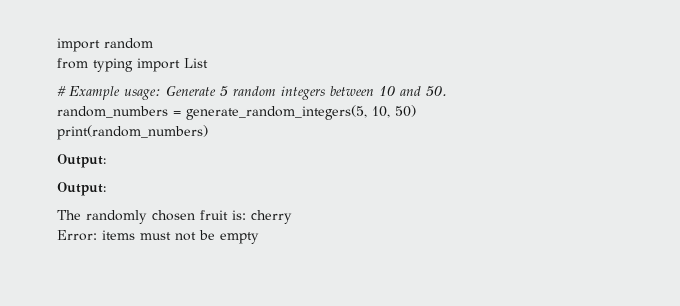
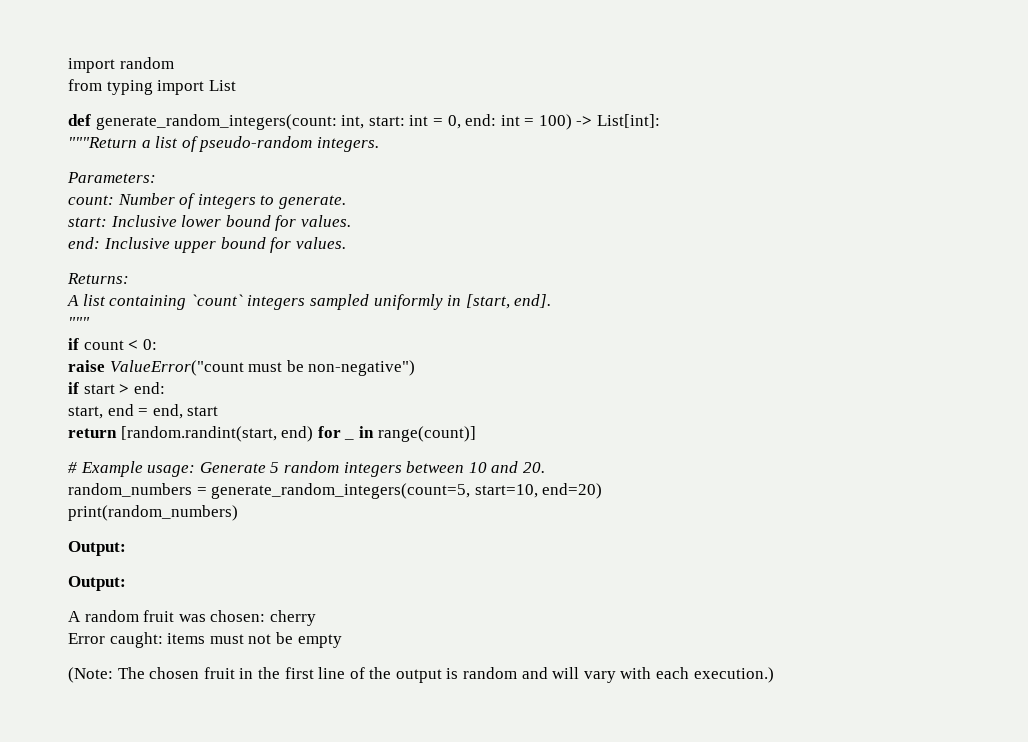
+ def generate_random_integers(count: int, start: int = 0, end: int = 100) -> List[int]:
+ """Return a list of pseudo-random integers.
+ Parameters:
+ count: Number of integers to generate.
+ start: Inclusive lower bound for values.
+ end: Inclusive upper bound for values.
+ Returns:
+ A list containing `count` integers sampled uniformly in [start, end].
+ """
+ if count < 0:
+ raise ValueError("count must be non-negative")
+ if start > end:
+ start, end = end, start
+ return [random.randint(start, end) for _ in range(count)]
- # Example usage: Generate 5 random integers between 10 and 50.
+ # Example usage: Generate 5 random integers between 10 and 20.
- random_numbers = generate_random_integers(5, 10, 50)
+ random_numbers = generate_random_integers(count=5, start=10, end=20)
- The randomly chosen fruit is: cherry
+ A random fruit was chosen: cherry
- Error: items must not be empty
+ Error caught: items must not be empty
+ (Note: The chosen fruit in the first line of the output is random and will vary with each execution.)

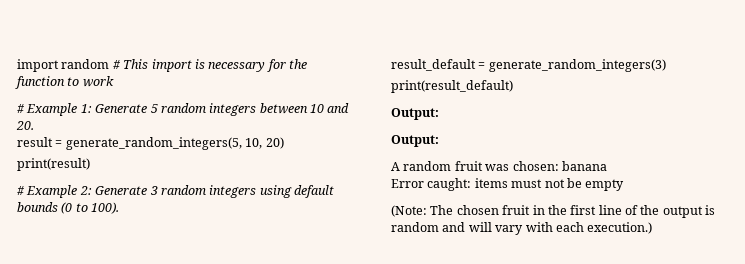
- import random
- from typing import List
- def generate_random_integers(count: int, start: int = 0, end: int = 100) -> List[int]:
- """Return a list of pseudo-random integers.
- Parameters:
- count: Number of integers to generate.
- start: Inclusive lower bound for values.
- end: Inclusive upper bound for values.
- Returns:
- A list containing `count` integers sampled uniformly in [start, end].
- """
- if count < 0:
- raise ValueError("count must be non-negative")
- if start > end:
- start, end = end, start
- return [random.randint(start, end) for _ in range(count)]
- # Example usage: Generate 5 random integers between 10 and 20.
+ import random # This import is necessary for the function to work
+ # Example 1: Generate 5 random integers between 10 and 20.
- random_numbers = generate_random_integers(count=5, start=10, end=20)
- print(random_numbers)
+ result = generate_random_integers(5, 10, 20)
+ print(result)
+ # Example 2: Generate 3 random integers using default bounds (0 to 100).
+ result_default = generate_random_integers(3)
+ print(result_default)
- A random fruit was chosen: cherry
+ A random fruit was chosen: banana

